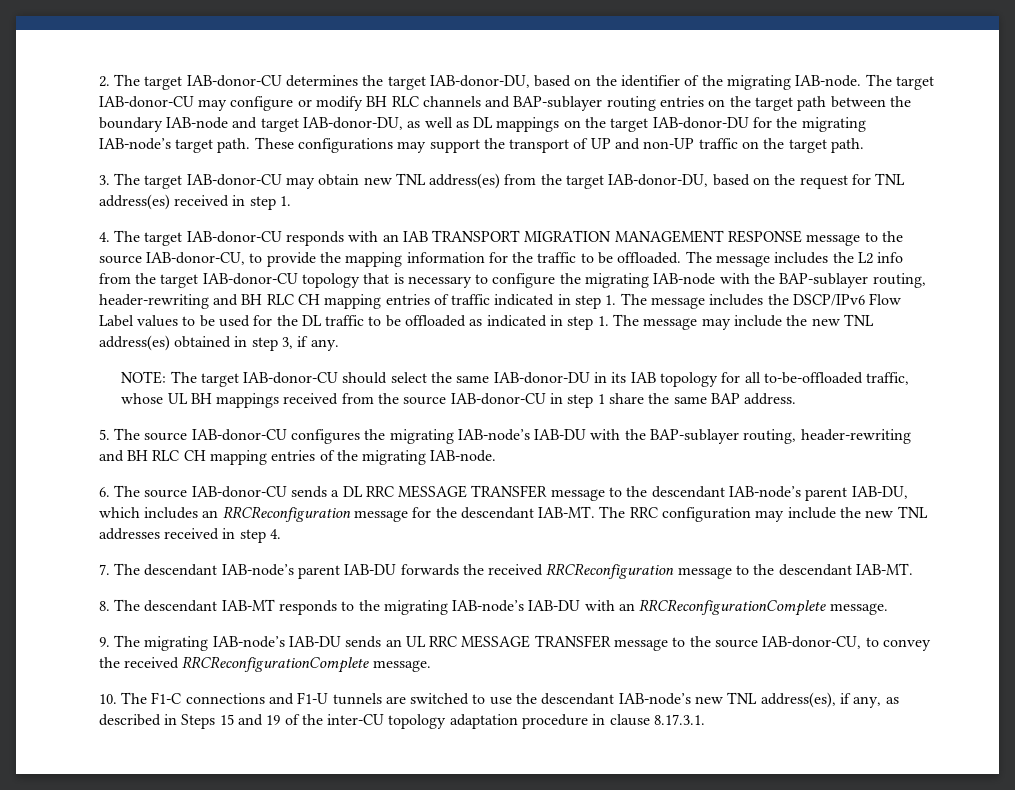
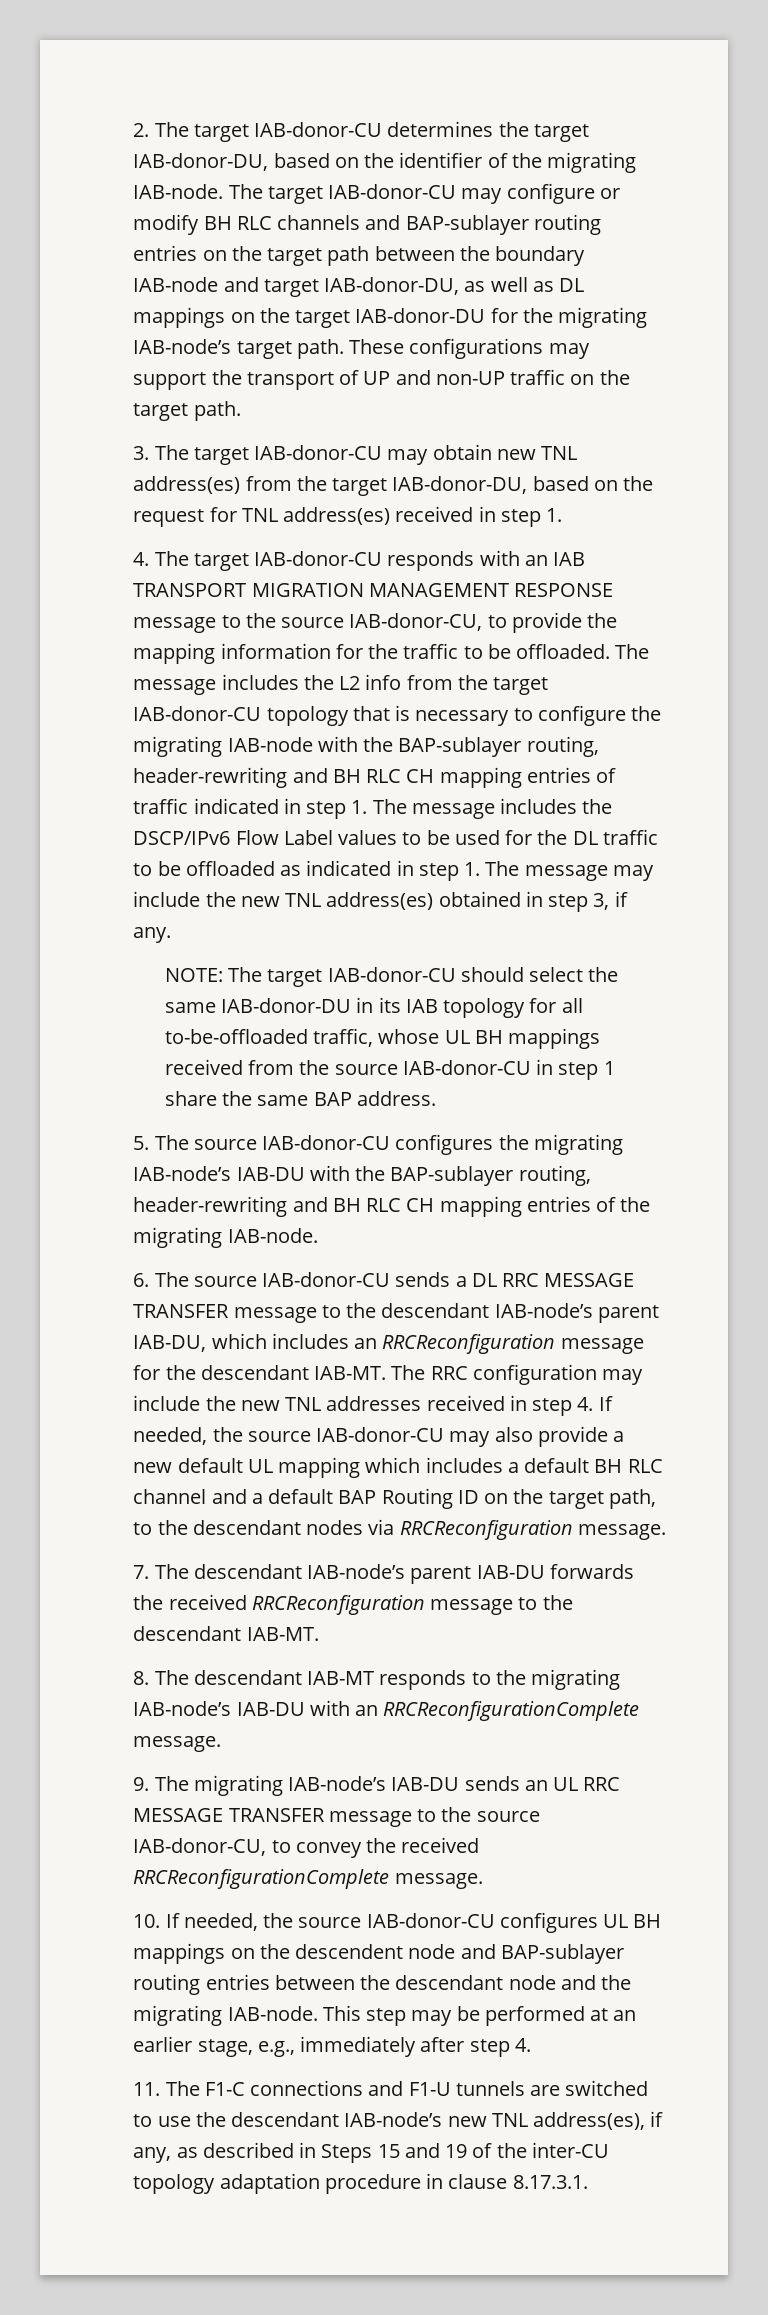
- The RRC configuration may include the new TNL addresses received in step 4.
+ The RRC configuration may include the new TNL addresses received in step 4. If needed, the source IAB-donor-CU may also provide a new default UL mapping which includes a default BH RLC channel and a default BAP Routing ID on the target path, to the descendant nodes via RRCReconfiguration message.
- 10. The F1-C connections and F1-U tunnels are switched to use the descendant IAB-node’s new TNL address(es), if any, as described in Steps 15 and 19 of the inter-CU topology adaptation procedure in clause 8.17.3.1.
+ 10. If needed, the source IAB-donor-CU configures UL BH mappings on the descendent node and BAP-sublayer routing entries between the descendant node and the migrating IAB-node. This step may be performed at an earlier stage, e.g., immediately after step 4.
+ 11. The F1-C connections and F1-U tunnels are switched to use the descendant IAB-node’s new TNL address(es), if any, as described in Steps 15 and 19 of the inter-CU topology adaptation procedure in clause 8.17.3.1.

